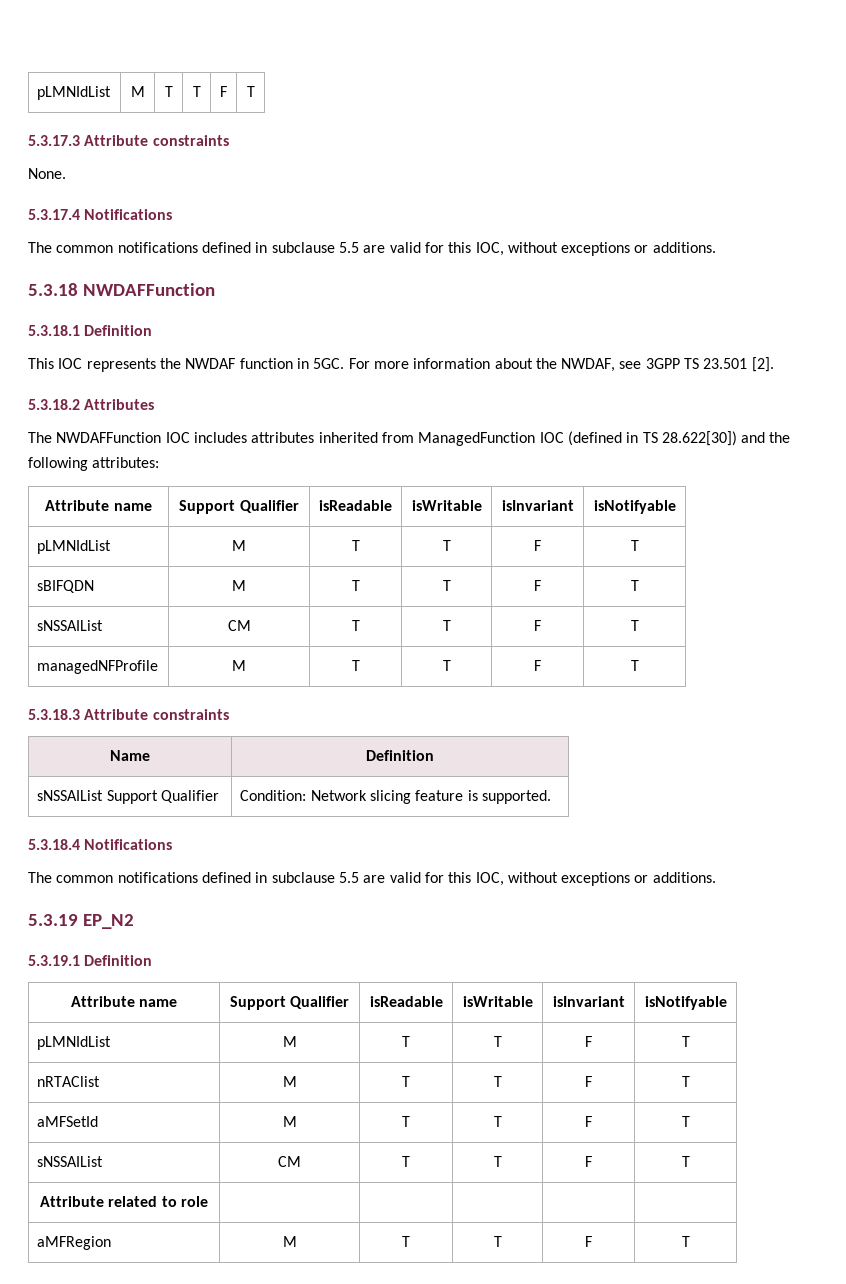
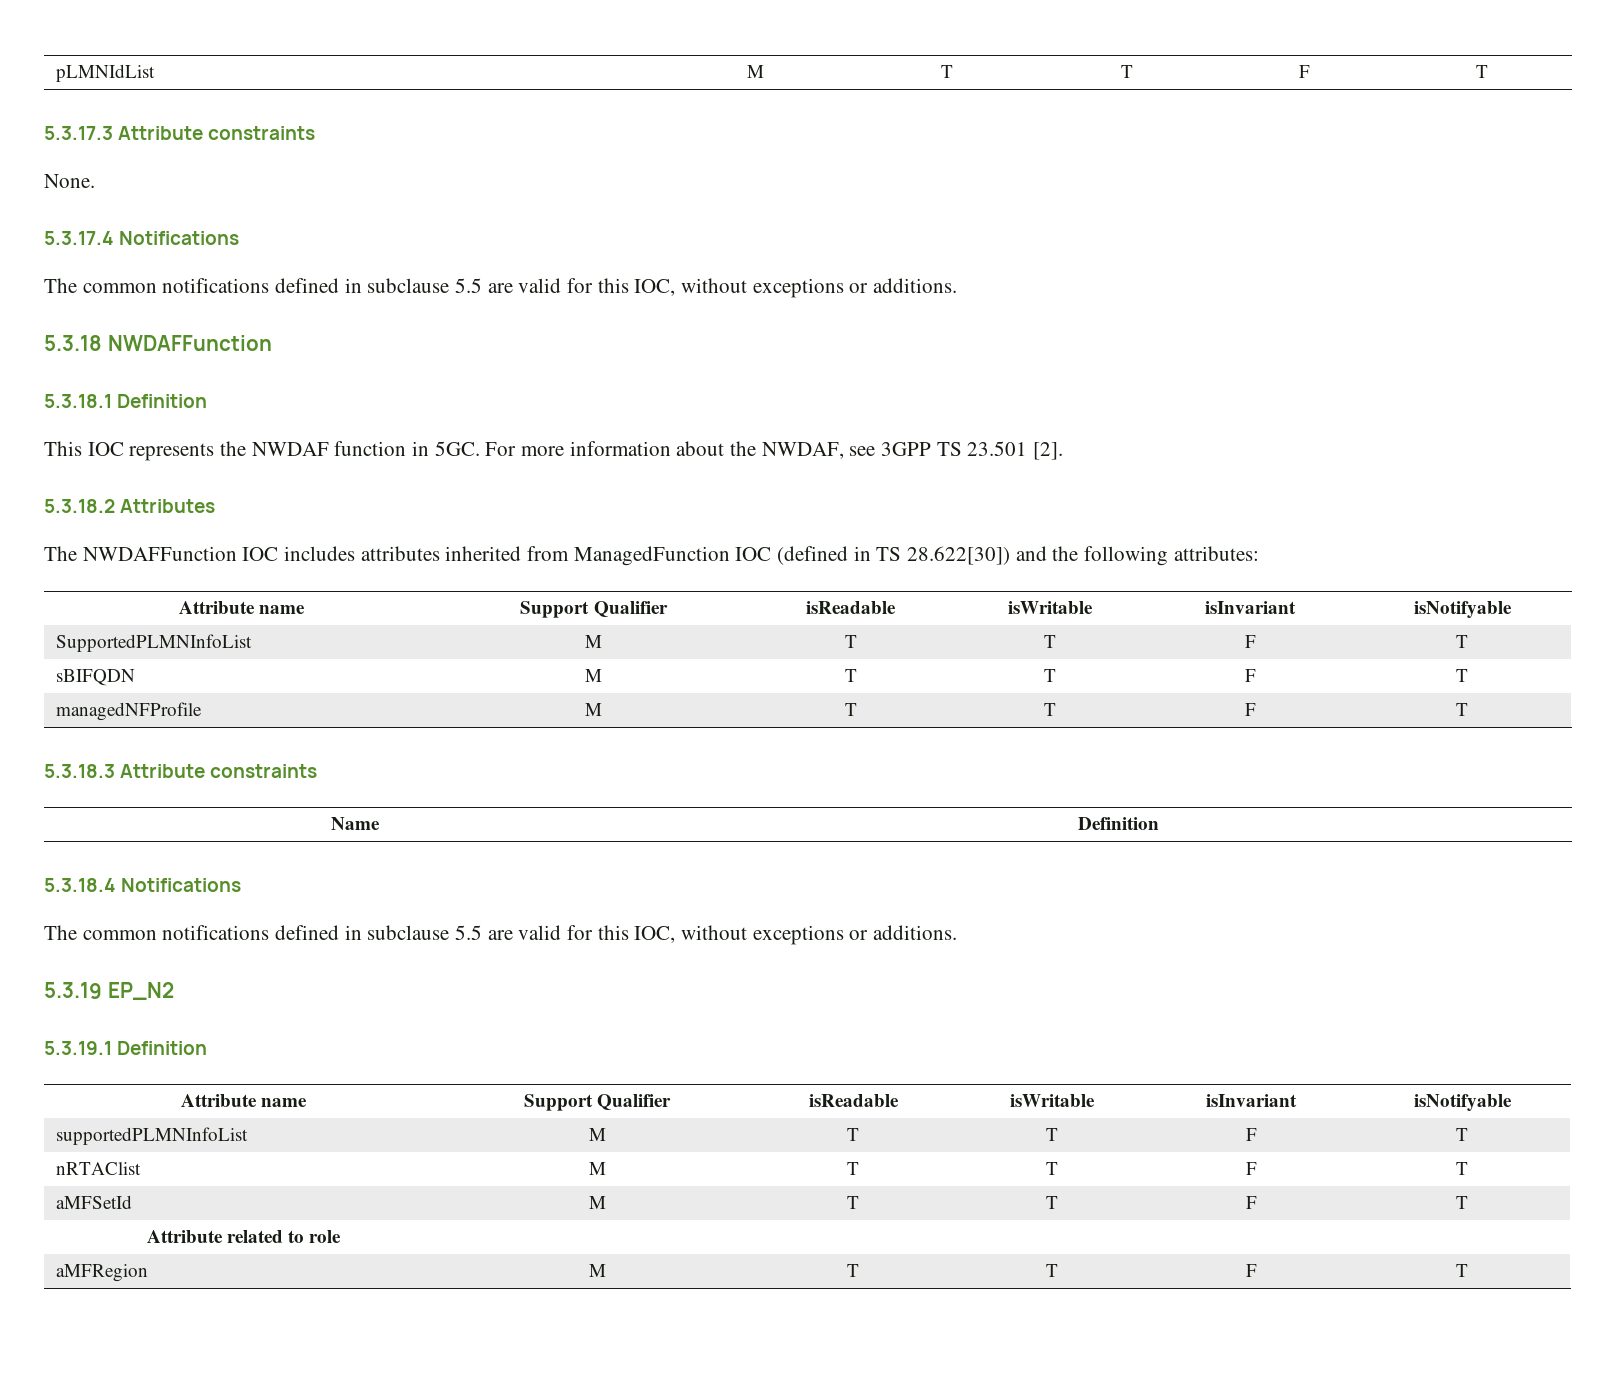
  The NWDAFFunction IOC includes attributes inherited from ManagedFunction IOC (defined in TS 28.622[30]) and the following attributes:
  Attribute name | Support Qualifier | isReadable | isWritable | isInvariant | isNotifyable
- pLMNIdList | M | T | T | F | T
+ SupportedPLMNInfoList | M | T | T | F | T
  sBIFQDN | M | T | T | F | T
- sNSSAIList | CM | T | T | F | T
- sNSSAIList Support Qualifier | Condition: Network slicing feature is supported.
  5.3.19.1 Definition
  Attribute name | Support Qualifier | isReadable | isWritable | isInvariant | isNotifyable
- pLMNIdList | M | T | T | F | T
+ supportedPLMNInfoList | M | T | T | F | T
  aMFSetId | M | T | T | F | T
- sNSSAIList | CM | T | T | F | T

